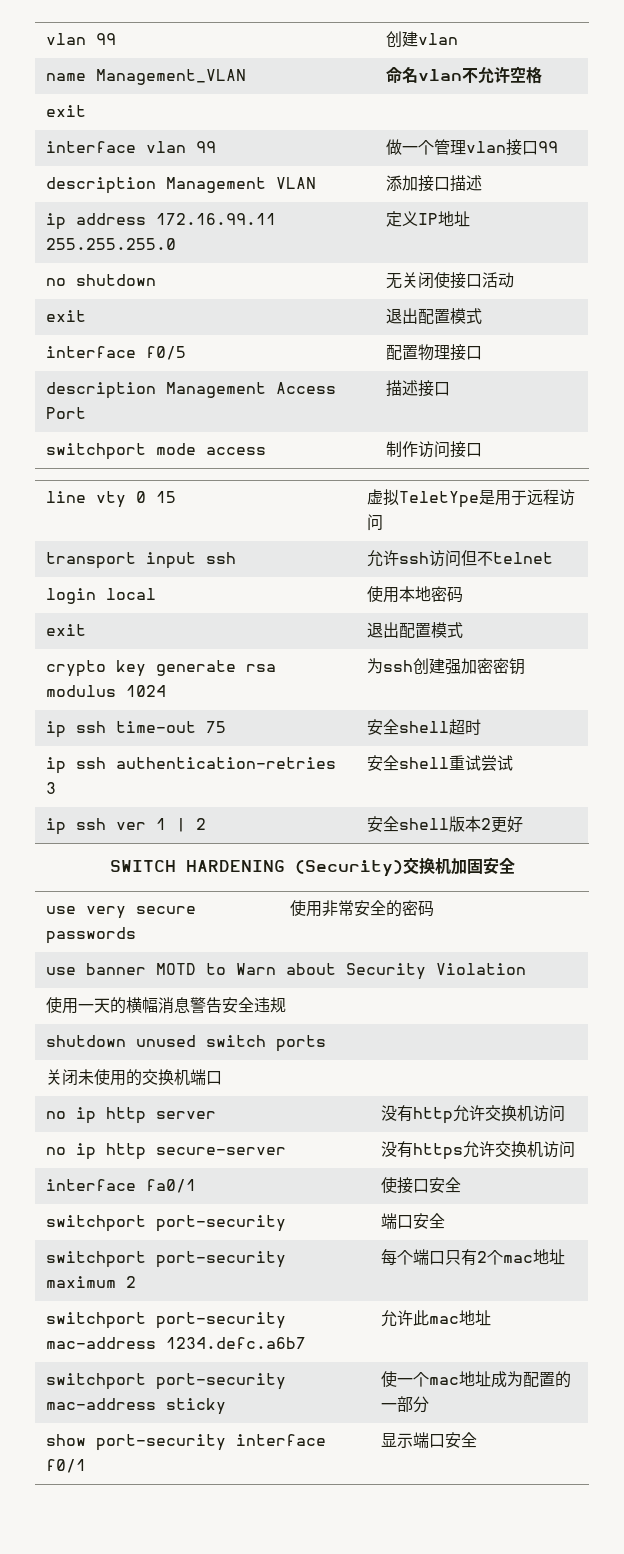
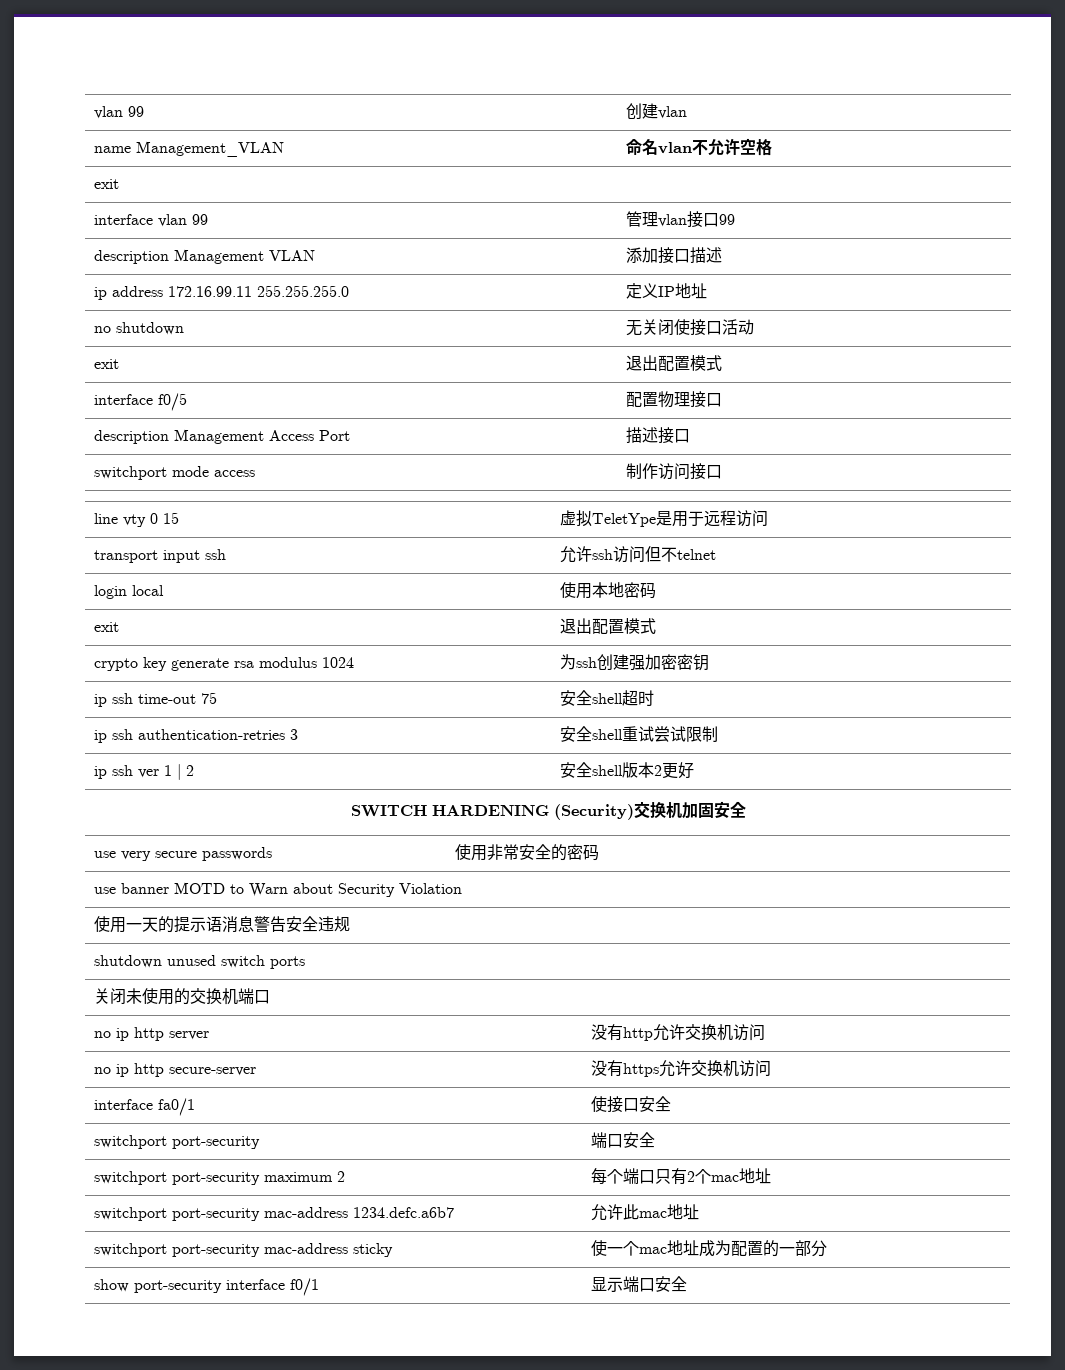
- interface vlan 99 | 做一个管理vlan接口99
+ interface vlan 99 | 管理vlan接口99
- ip ssh authentication-retries 3 | 安全shell重试尝试
+ ip ssh authentication-retries 3 | 安全shell重试尝试限制
- 使用一天的横幅消息警告安全违规
+ 使用一天的提示语消息警告安全违规

